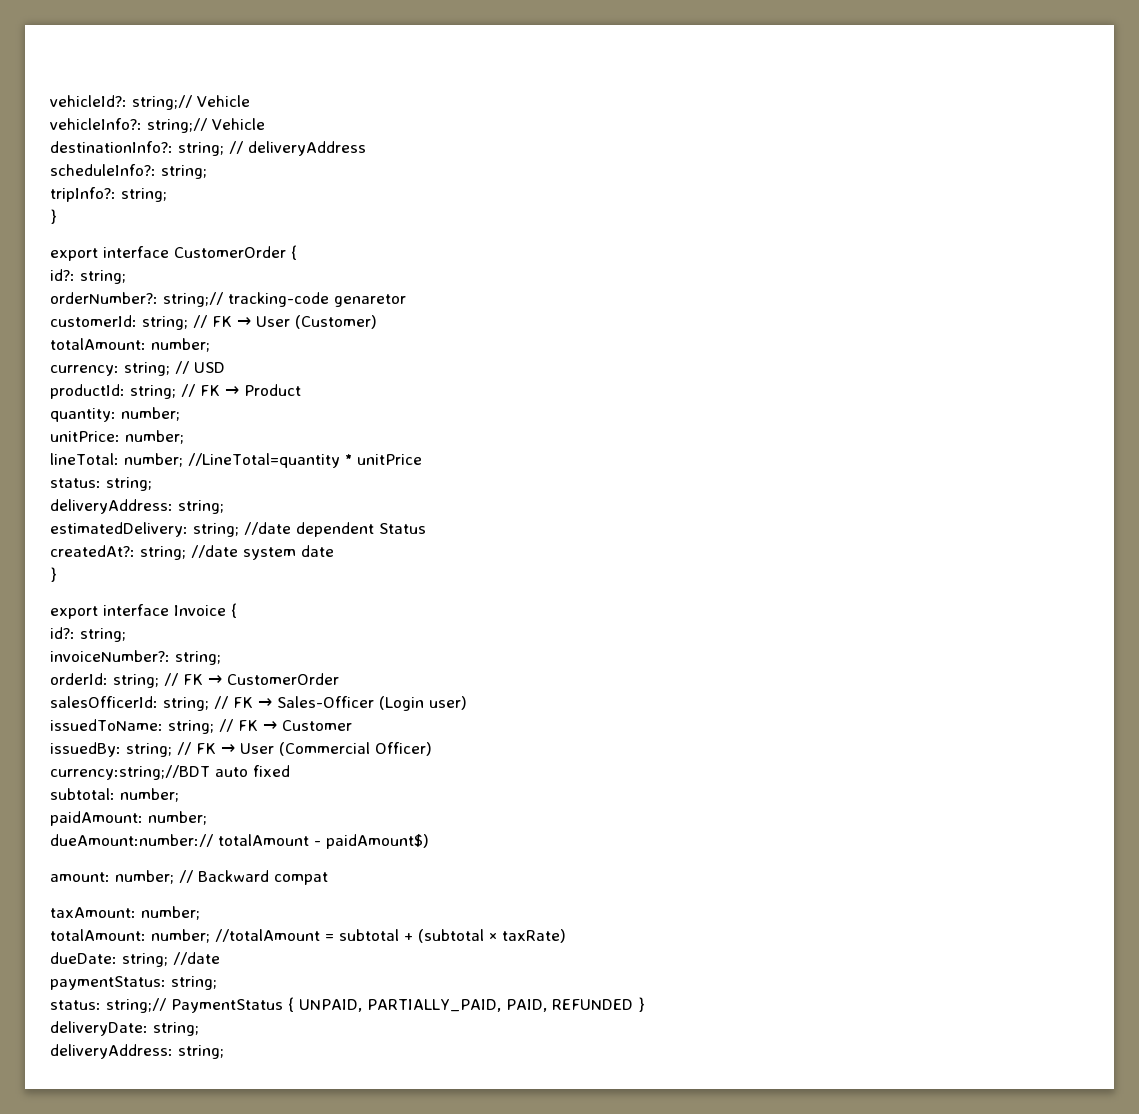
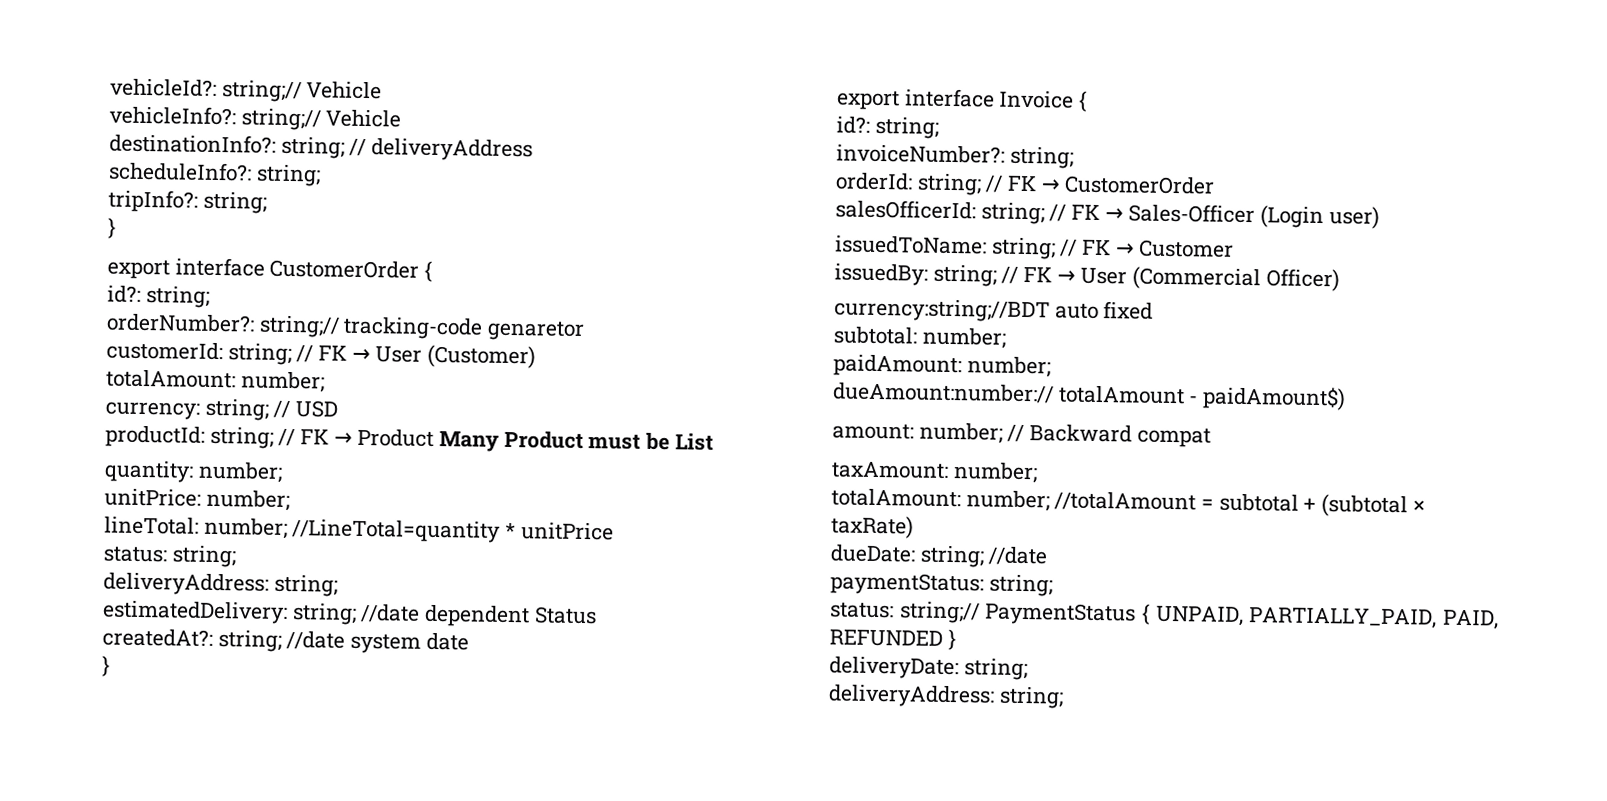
- productId: string; // FK → Product
+ productId: string; // FK → Product Many Product must be List

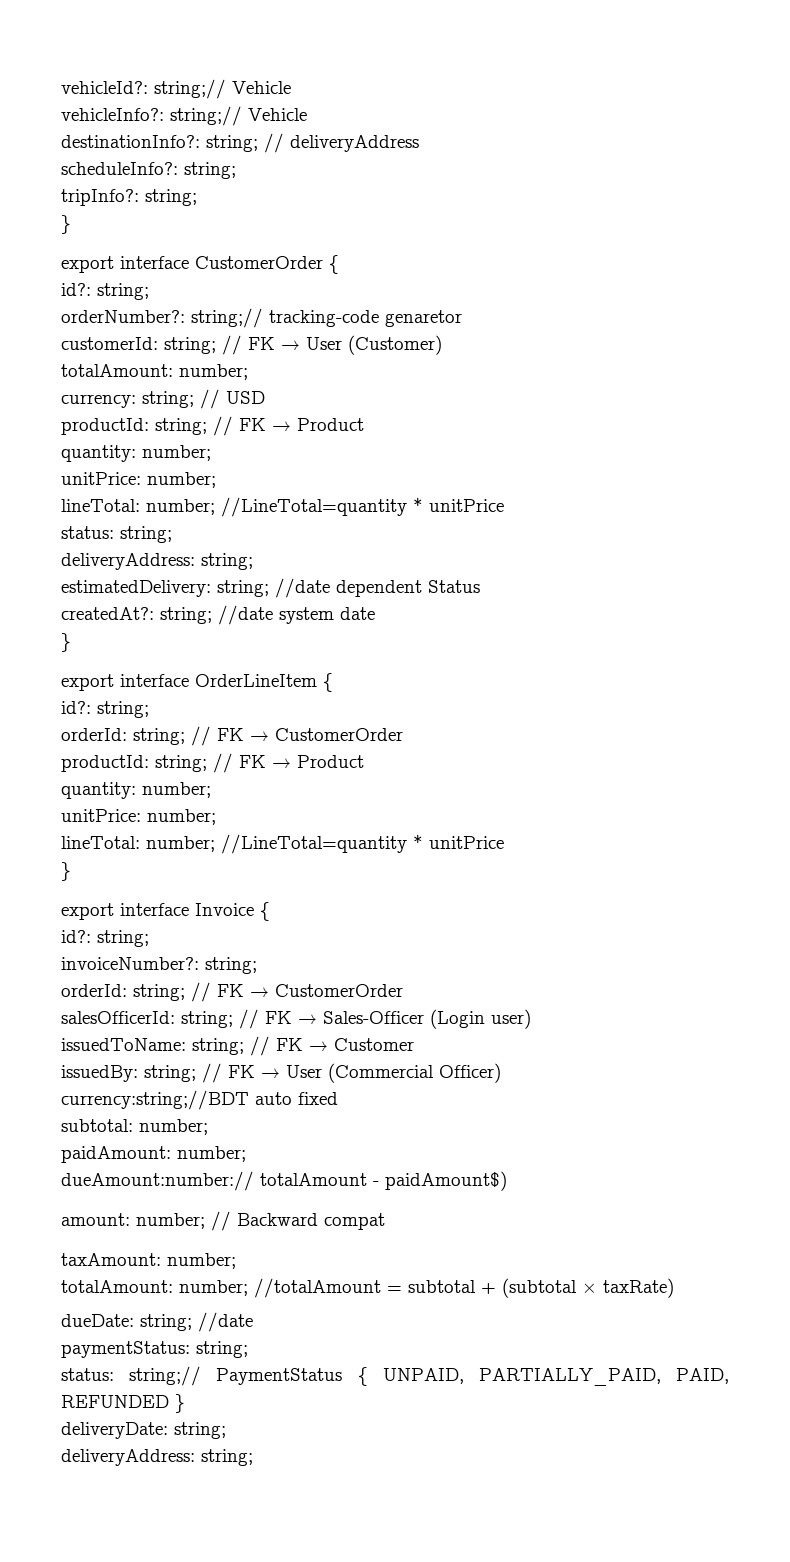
  currency: string; // USD
- productId: string; // FK → Product Many Product must be List
+ productId: string; // FK → Product
+ export interface OrderLineItem {
+ id?: string;
+ orderId: string; // FK → CustomerOrder
+ productId: string; // FK → Product
+ quantity: number;
+ unitPrice: number;
+ lineTotal: number; //LineTotal=quantity * unitPrice
+ }

